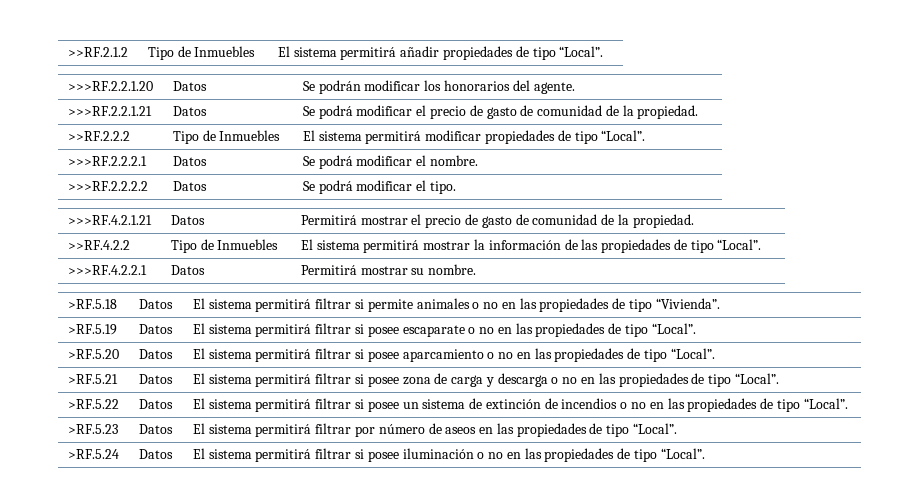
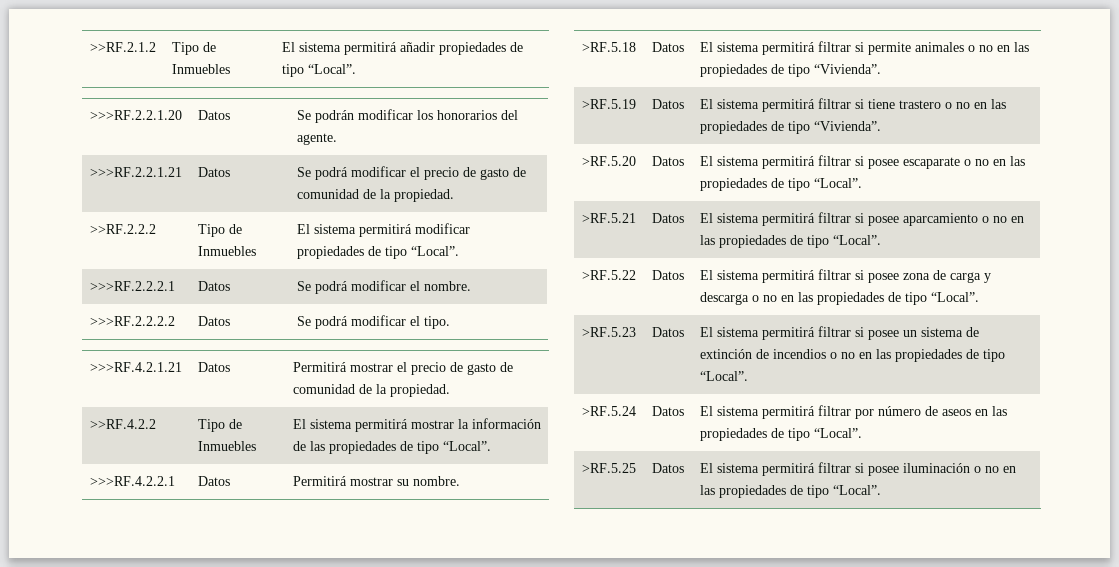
- >RF.5.19 | Datos | El sistema permitirá filtrar si posee escaparate o no en las propiedades de tipo “Local”.
+ >RF.5.19 | Datos | El sistema permitirá filtrar si tiene trastero o no en las propiedades de tipo “Vivienda”.
+ >RF.5.20 | Datos | El sistema permitirá filtrar si posee escaparate o no en las propiedades de tipo “Local”.
- >RF.5.20 | Datos | El sistema permitirá filtrar si posee aparcamiento o no en las propiedades de tipo “Local”.
+ >RF.5.21 | Datos | El sistema permitirá filtrar si posee aparcamiento o no en las propiedades de tipo “Local”.
- >RF.5.21 | Datos | El sistema permitirá filtrar si posee zona de carga y descarga o no en las propiedades de tipo “Local”.
+ >RF.5.22 | Datos | El sistema permitirá filtrar si posee zona de carga y descarga o no en las propiedades de tipo “Local”.
- >RF.5.22 | Datos | El sistema permitirá filtrar si posee un sistema de extinción de incendios o no en las propiedades de tipo “Local”.
+ >RF.5.23 | Datos | El sistema permitirá filtrar si posee un sistema de extinción de incendios o no en las propiedades de tipo “Local”.
- >RF.5.23 | Datos | El sistema permitirá filtrar por número de aseos en las propiedades de tipo “Local”.
+ >RF.5.24 | Datos | El sistema permitirá filtrar por número de aseos en las propiedades de tipo “Local”.
- >RF.5.24 | Datos | El sistema permitirá filtrar si posee iluminación o no en las propiedades de tipo “Local”.
+ >RF.5.25 | Datos | El sistema permitirá filtrar si posee iluminación o no en las propiedades de tipo “Local”.

